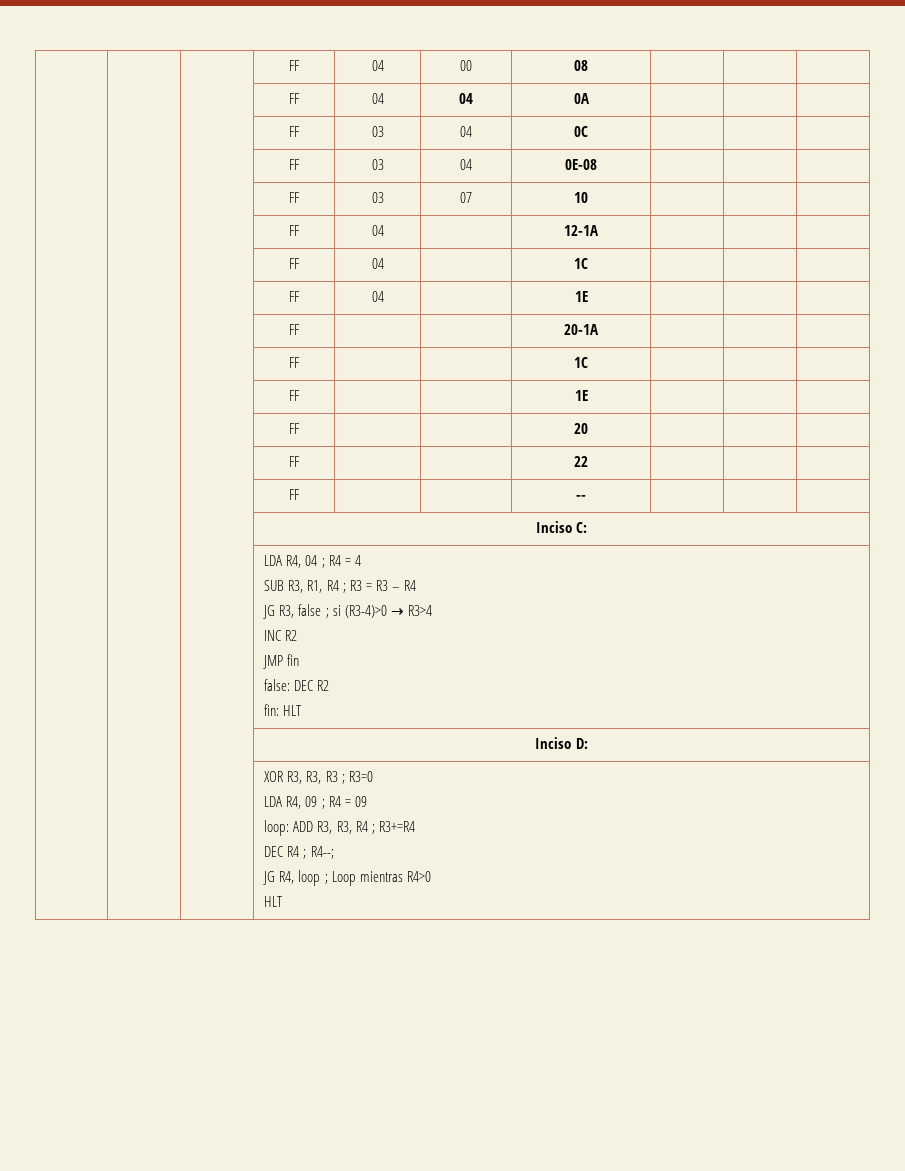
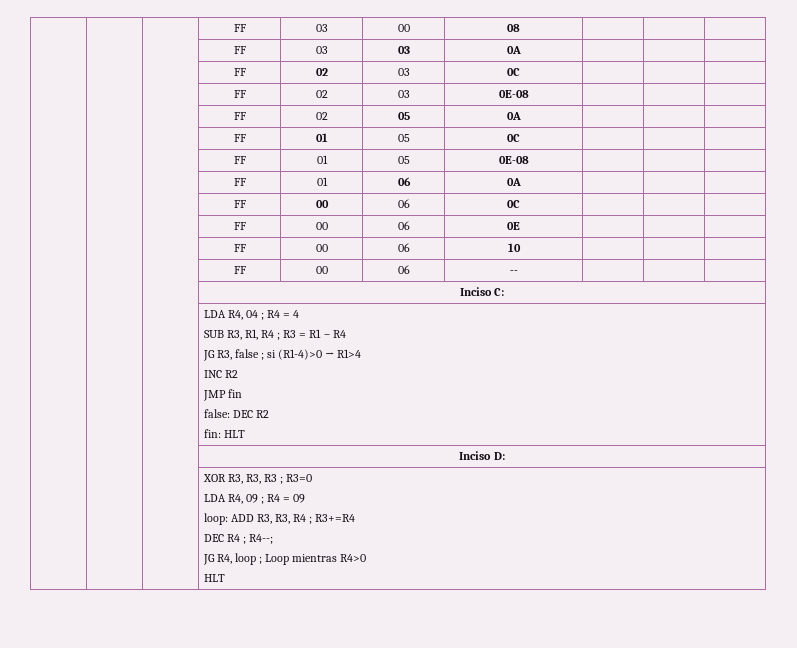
- | | | FF | 04 | 00 | 08 | | |
+ | | | FF | 03 | 00 | 08 | | |
- | | | FF | 04 | 04 | 0A | | |
- | | | FF | 03 | 04 | 0C | | |
- | | | FF | 03 | 04 | 0E-08 | | |
- | | | FF | 03 | 07 | 10 | | |
- | | | FF | 04 | | 12-1A | | |
- | | | FF | 04 | | 1C | | |
- | | | FF | 04 | | 1E | | |
- | | | FF | | | 20-1A | | |
- | | | FF | | | 1C | | |
- | | | FF | | | 1E | | |
- | | | FF | | | 20 | | |
- | | | FF | | | 22 | | |
- | | | FF | | | -- | | |
+ | | | FF | 03 | 03 | 0A | | |
+ | | | FF | 02 | 03 | 0C | | |
+ | | | FF | 02 | 03 | 0E-08 | | |
+ | | | FF | 02 | 05 | 0A | | |
+ | | | FF | 01 | 05 | 0C | | |
+ | | | FF | 01 | 05 | 0E-08 | | |
+ | | | FF | 01 | 06 | 0A | | |
+ | | | FF | 00 | 06 | 0C | | |
+ | | | FF | 00 | 06 | 0E | | |
+ | | | FF | 00 | 06 | 10 | | |
+ | | | FF | 00 | 06 | -- | | |
  | | | LDA R4, 04 ; R4 = 4
- SUB R3, R1, R4 ; R3 = R3 – R4
- JG R3, false ; si (R3-4)>0 → R3>4
+ SUB R3, R1, R4 ; R3 = R1 – R4
+ JG R3, false ; si (R1-4)>0 → R1>4

